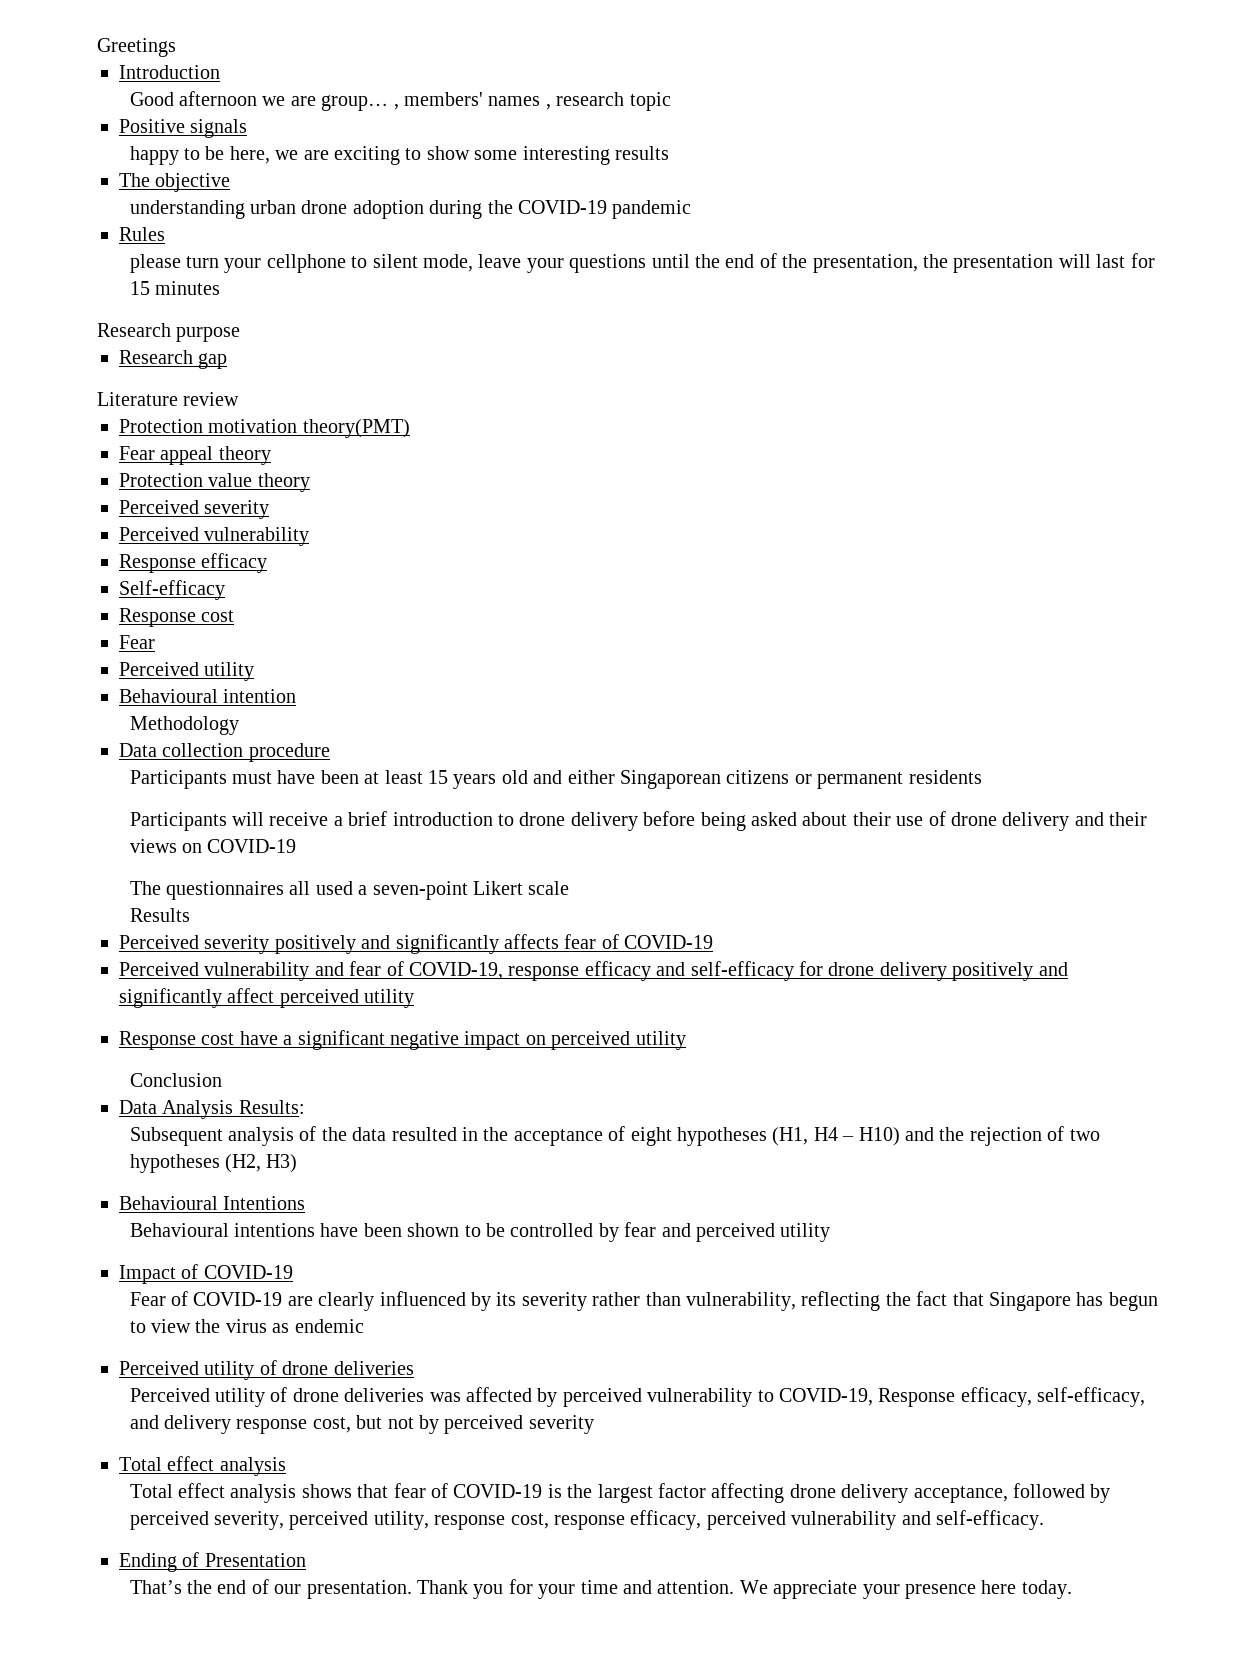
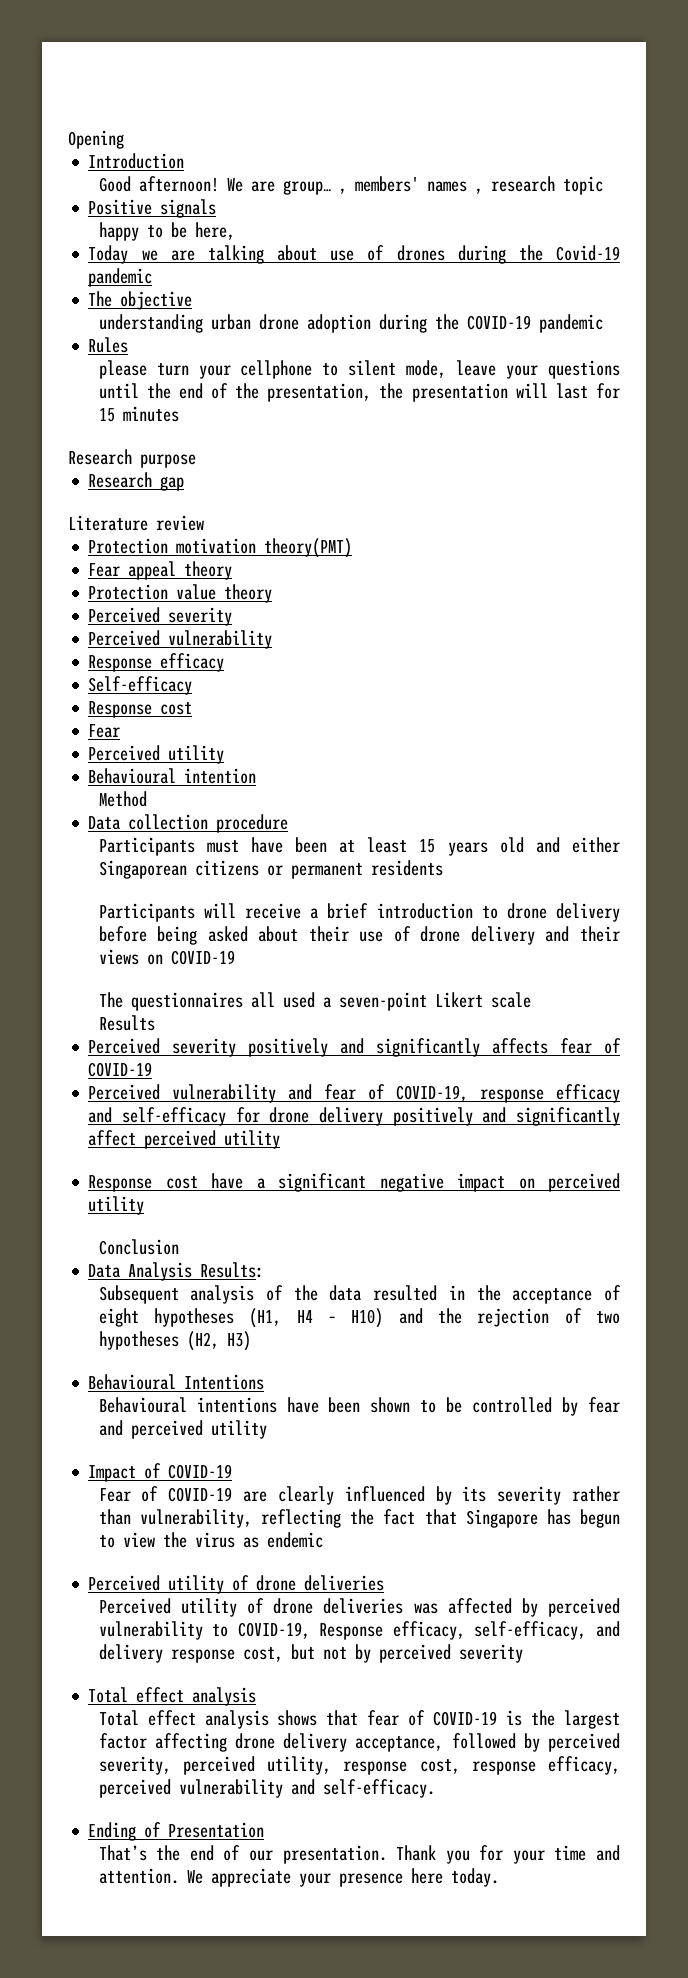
- Greetings
+ Opening
- Good afternoon we are group… , members' names , research topic
+ Good afternoon! We are group… , members' names , research topic
- happy to be here, we are exciting to show some interesting results
+ happy to be here,
+ Today we are talking about use of drones during the Covid-19 pandemic
- Methodology
+ Method

